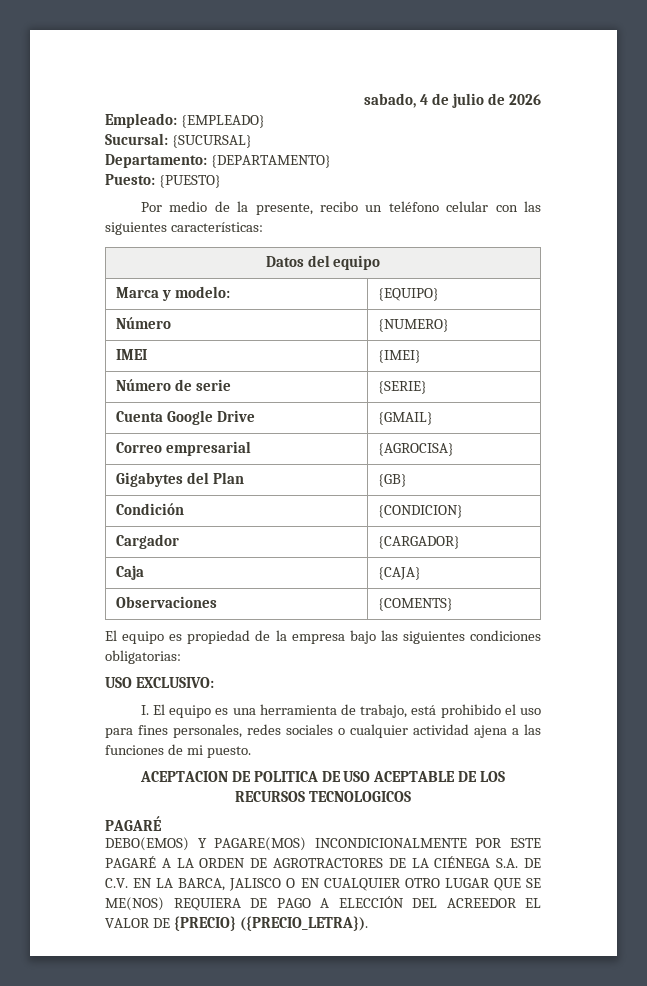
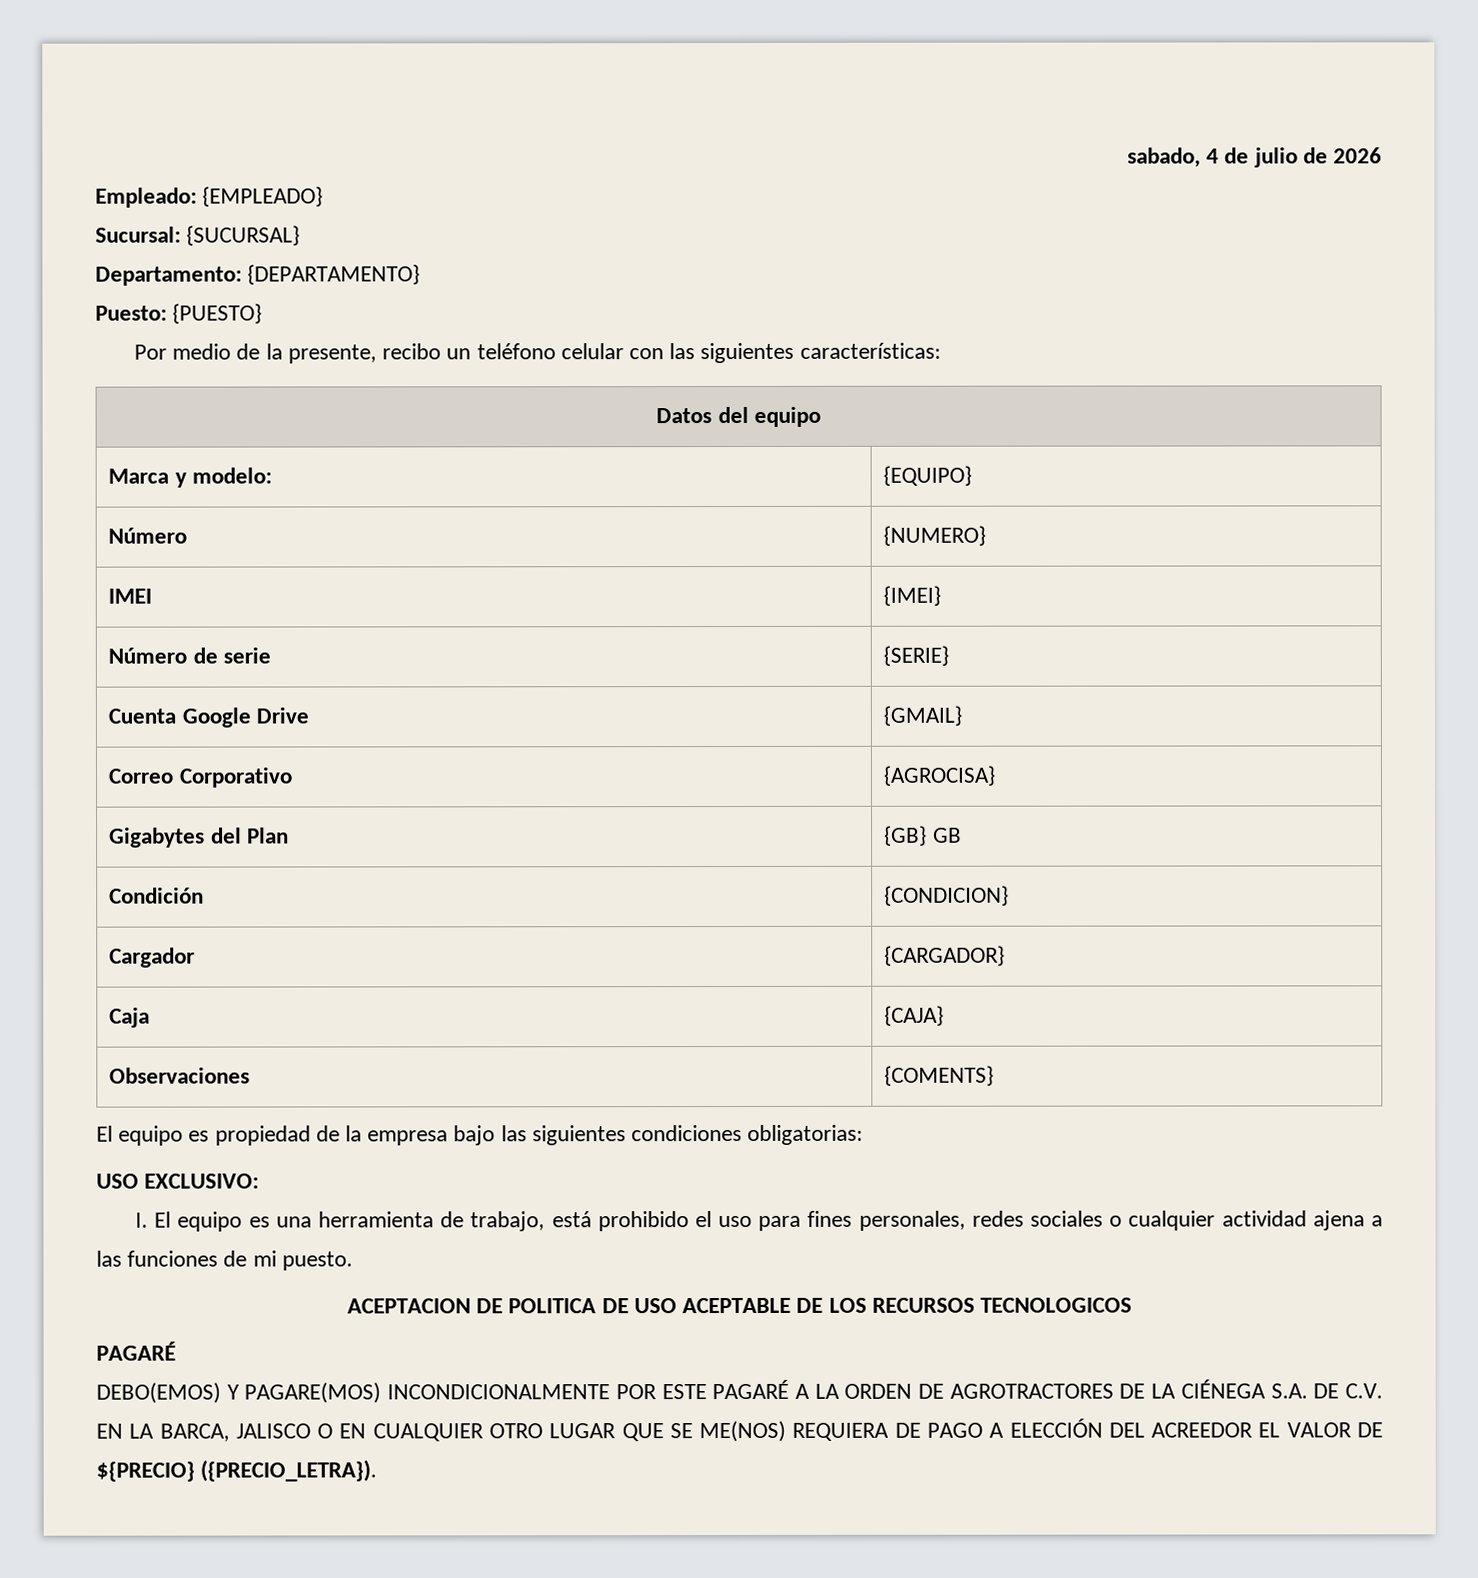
- Correo empresarial | {AGROCISA}
+ Correo Corporativo | {AGROCISA}
- Gigabytes del Plan | {GB}
+ Gigabytes del Plan | {GB} GB
- DEBO(EMOS) Y PAGARE(MOS) INCONDICIONALMENTE POR ESTE PAGARÉ A LA ORDEN DE AGROTRACTORES DE LA CIÉNEGA S.A. DE C.V. EN LA BARCA, JALISCO O EN CUALQUIER OTRO LUGAR QUE SE ME(NOS) REQUIERA DE PAGO A ELECCIÓN DEL ACREEDOR EL VALOR DE {PRECIO} ({PRECIO_LETRA}).
+ DEBO(EMOS) Y PAGARE(MOS) INCONDICIONALMENTE POR ESTE PAGARÉ A LA ORDEN DE AGROTRACTORES DE LA CIÉNEGA S.A. DE C.V. EN LA BARCA, JALISCO O EN CUALQUIER OTRO LUGAR QUE SE ME(NOS) REQUIERA DE PAGO A ELECCIÓN DEL ACREEDOR EL VALOR DE ${PRECIO} ({PRECIO_LETRA}).

